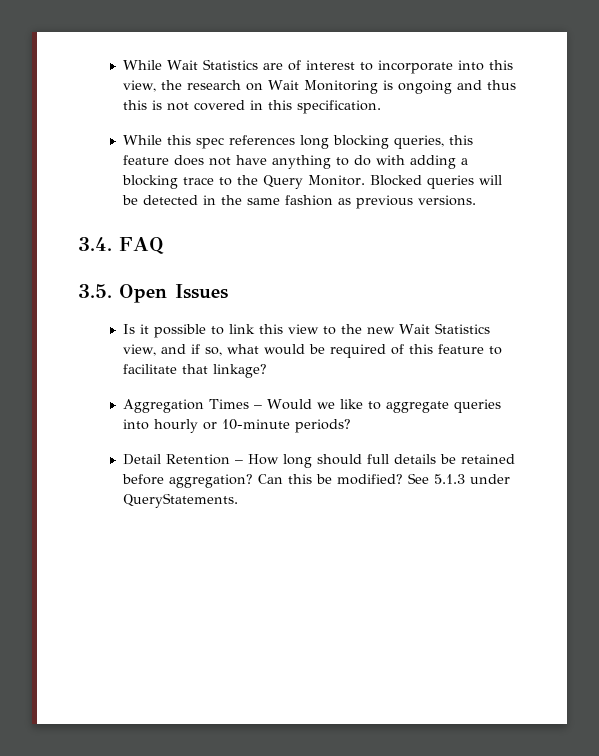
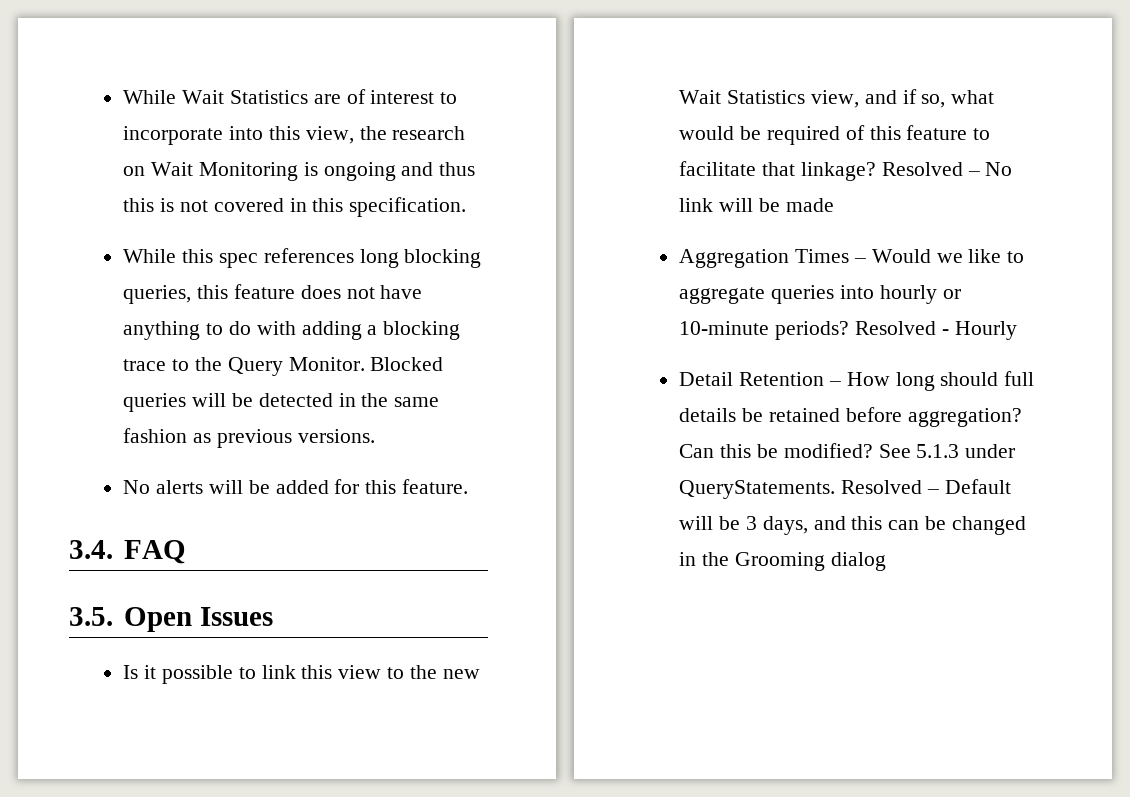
+ No alerts will be added for this feature.
+ Resolved – No link will be made
+ Resolved - Hourly
+ Resolved – Default will be 3 days, and this can be changed in the Grooming dialog

